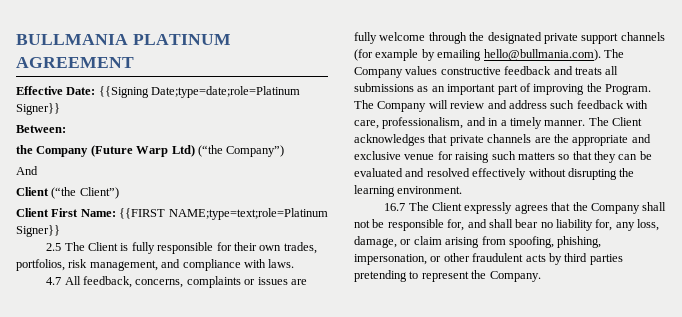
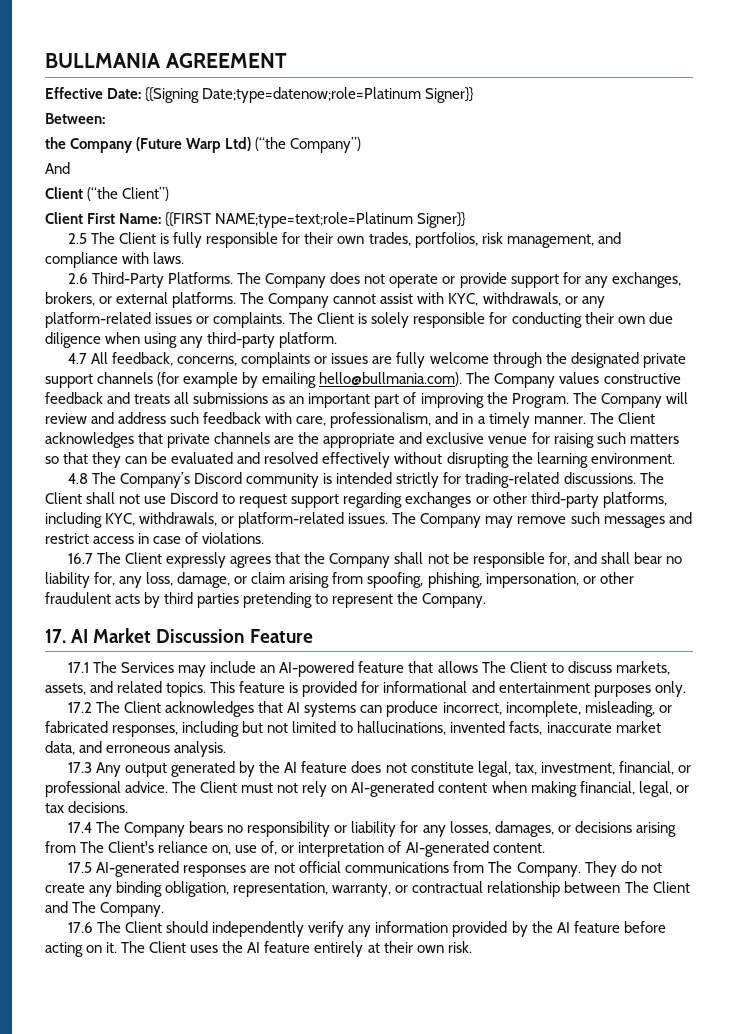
- BULLMANIA PLATINUM AGREEMENT
+ BULLMANIA AGREEMENT
- Effective Date: {{Signing Date;type=date;role=Platinum Signer}}
+ Effective Date: {{Signing Date;type=datenow;role=Platinum Signer}}
+ 2.6 Third-Party Platforms. The Company does not operate or provide support for any exchanges, brokers, or external platforms. The Company cannot assist with KYC, withdrawals, or any platform-related issues or complaints. The Client is solely responsible for conducting their own due diligence when using any third-party platform.
+ 4.8 The Company’s Discord community is intended strictly for trading-related discussions. The Client shall not use Discord to request support regarding exchanges or other third-party platforms, including KYC, withdrawals, or platform-related issues. The Company may remove such messages and restrict access in case of violations.
+ 17. AI Market Discussion Feature
+ 17.1 The Services may include an AI-powered feature that allows The Client to discuss markets, assets, and related topics. This feature is provided for informational and entertainment purposes only.
+ 17.2 The Client acknowledges that AI systems can produce incorrect, incomplete, misleading, or fabricated responses, including but not limited to hallucinations, invented facts, inaccurate market data, and erroneous analysis.
+ 17.3 Any output generated by the AI feature does not constitute legal, tax, investment, financial, or professional advice. The Client must not rely on AI-generated content when making financial, legal, or tax decisions.
+ 17.4 The Company bears no responsibility or liability for any losses, damages, or decisions arising from The Client's reliance on, use of, or interpretation of AI-generated content.
+ 17.5 AI-generated responses are not official communications from The Company. They do not create any binding obligation, representation, warranty, or contractual relationship between The Client and The Company.
+ 17.6 The Client should independently verify any information provided by the AI feature before acting on it. The Client uses the AI feature entirely at their own risk.

